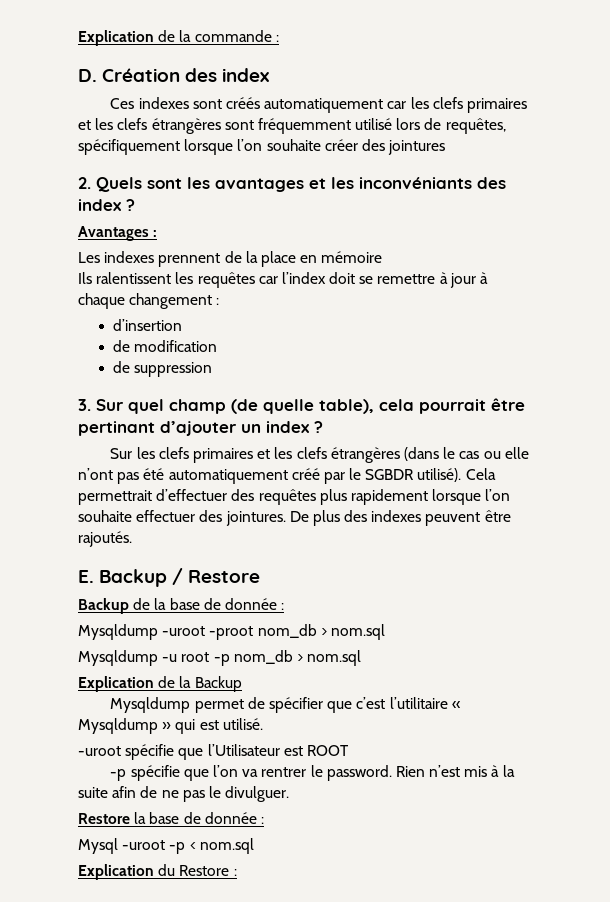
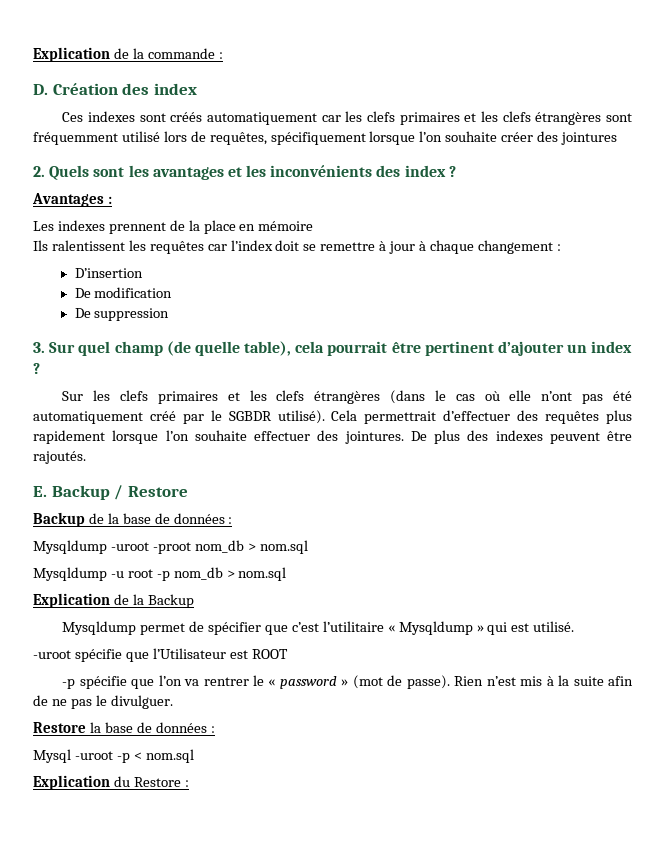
- 2. Quels sont les avantages et les inconvéniants des index ?
+ 2. Quels sont les avantages et les inconvénients des index ?
- d’insertion
- de modification
+ D’insertion
+ De modification
- de suppression
+ De suppression
- 3. Sur quel champ (de quelle table), cela pourrait être pertinant d’ajouter un index ?
+ 3. Sur quel champ (de quelle table), cela pourrait être pertinent d’ajouter un index ?
- Sur les clefs primaires et les clefs étrangères (dans le cas ou elle n’ont pas été automatiquement créé par le SGBDR utilisé).
+ Sur les clefs primaires et les clefs étrangères (dans le cas où elle n’ont pas été automatiquement créé par le SGBDR utilisé).
- Backup de la base de donnée :
+ Backup de la base de données :
- -p spécifie que l’on va rentrer le password.
+ -p spécifie que l’on va rentrer le « password » (mot de passe).
- Restore la base de donnée :
+ Restore la base de données :

